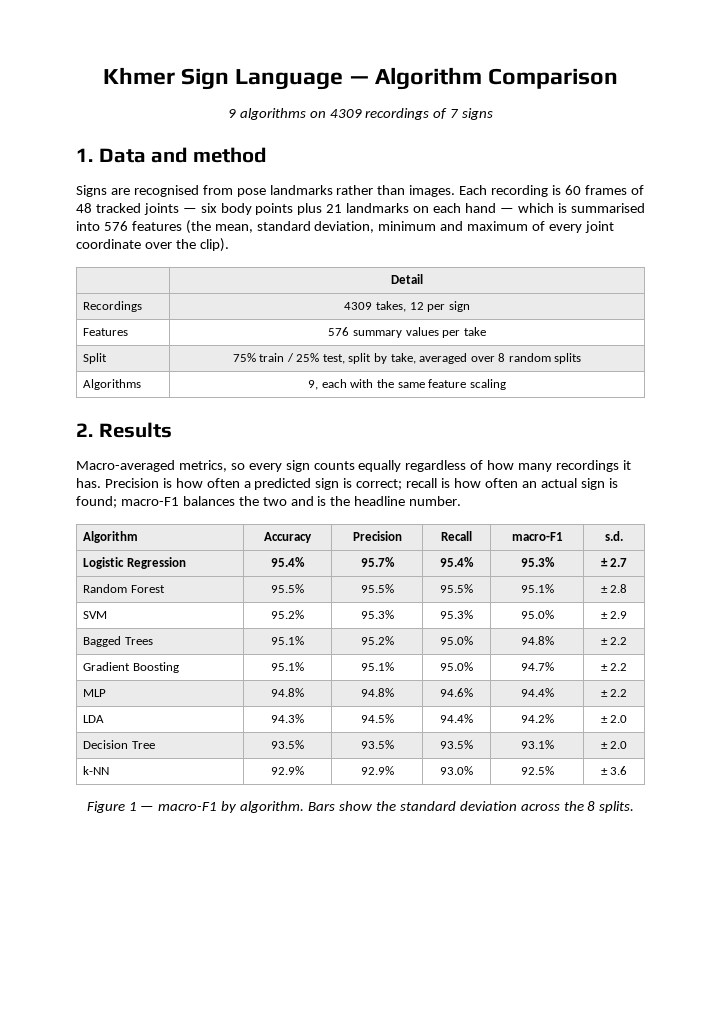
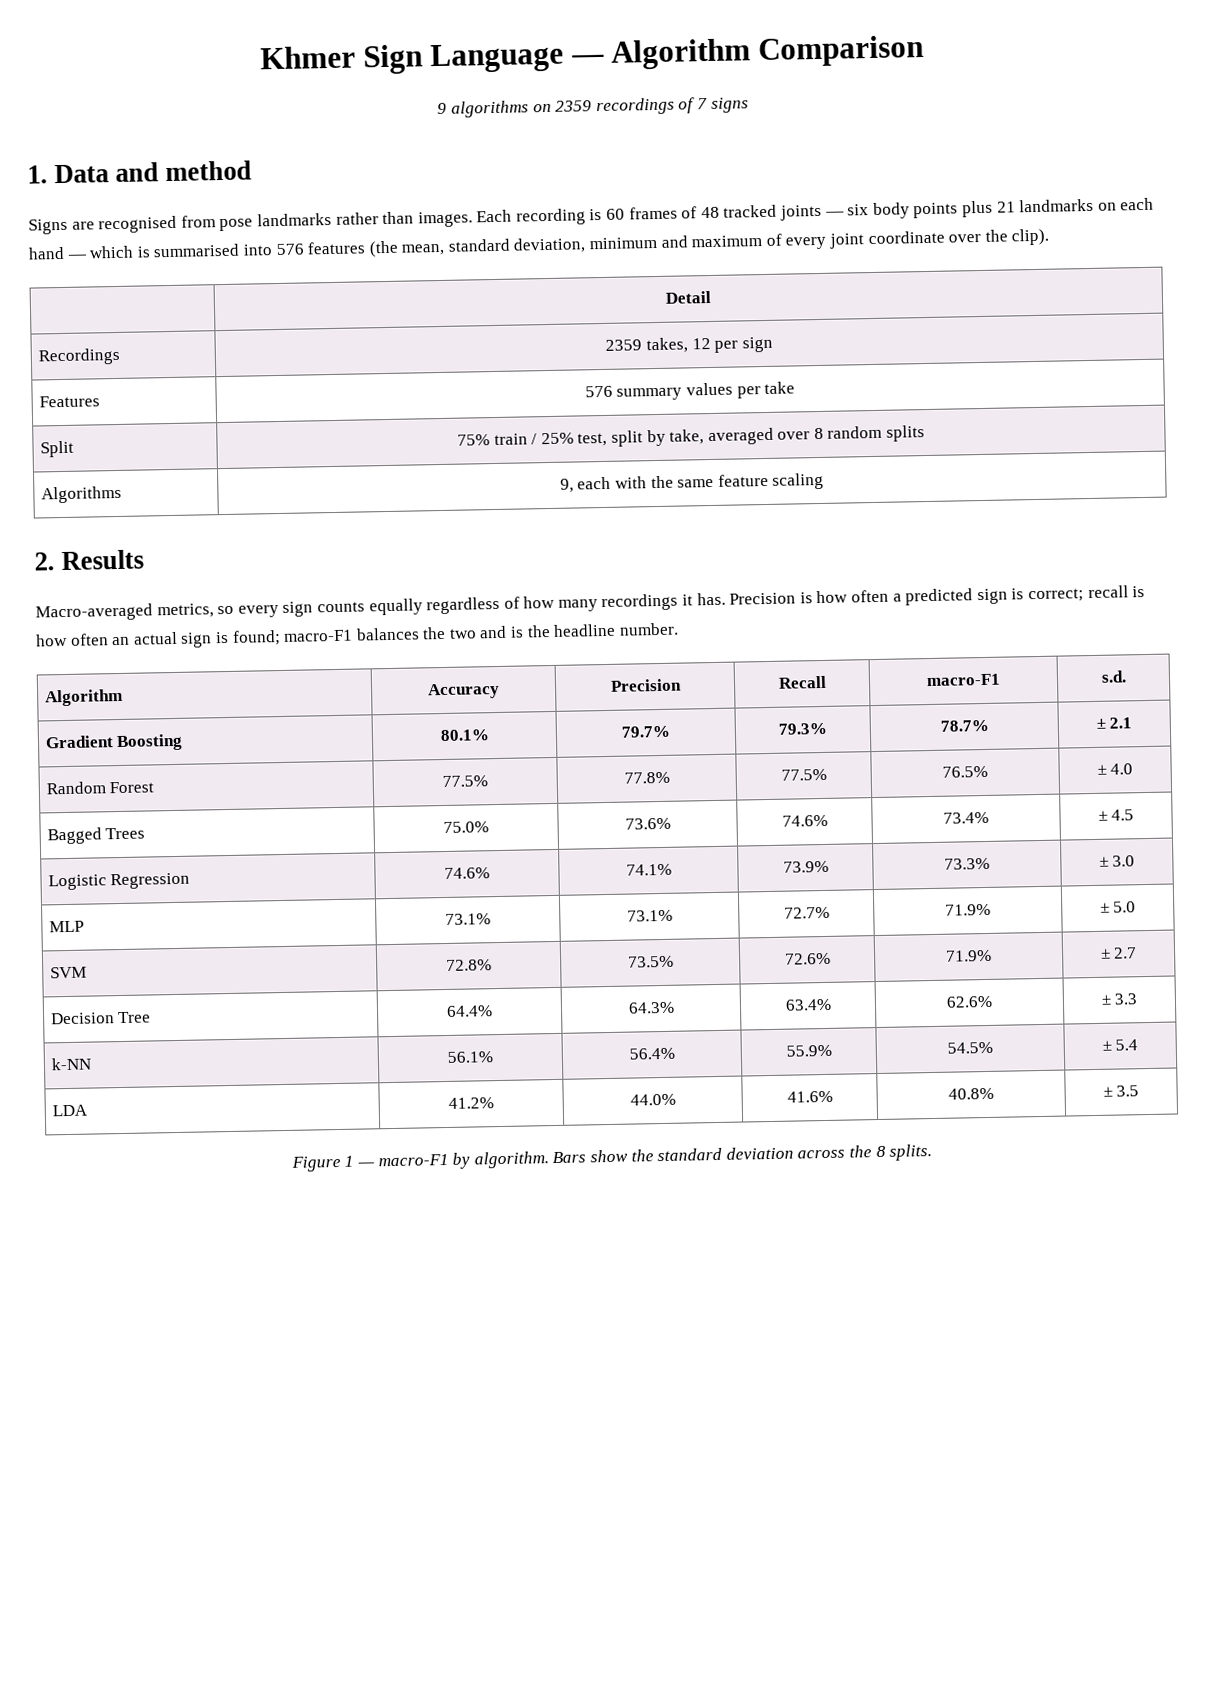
- 9 algorithms on 4309 recordings of 7 signs
+ 9 algorithms on 2359 recordings of 7 signs
- Recordings | 4309 takes, 12 per sign
+ Recordings | 2359 takes, 12 per sign
- Logistic Regression | 95.4% | 95.7% | 95.4% | 95.3% | ± 2.7
- Random Forest | 95.5% | 95.5% | 95.5% | 95.1% | ± 2.8
- SVM | 95.2% | 95.3% | 95.3% | 95.0% | ± 2.9
- Bagged Trees | 95.1% | 95.2% | 95.0% | 94.8% | ± 2.2
- Gradient Boosting | 95.1% | 95.1% | 95.0% | 94.7% | ± 2.2
- MLP | 94.8% | 94.8% | 94.6% | 94.4% | ± 2.2
- LDA | 94.3% | 94.5% | 94.4% | 94.2% | ± 2.0
- Decision Tree | 93.5% | 93.5% | 93.5% | 93.1% | ± 2.0
- k-NN | 92.9% | 92.9% | 93.0% | 92.5% | ± 3.6
+ Gradient Boosting | 80.1% | 79.7% | 79.3% | 78.7% | ± 2.1
+ Random Forest | 77.5% | 77.8% | 77.5% | 76.5% | ± 4.0
+ Bagged Trees | 75.0% | 73.6% | 74.6% | 73.4% | ± 4.5
+ Logistic Regression | 74.6% | 74.1% | 73.9% | 73.3% | ± 3.0
+ MLP | 73.1% | 73.1% | 72.7% | 71.9% | ± 5.0
+ SVM | 72.8% | 73.5% | 72.6% | 71.9% | ± 2.7
+ Decision Tree | 64.4% | 64.3% | 63.4% | 62.6% | ± 3.3
+ k-NN | 56.1% | 56.4% | 55.9% | 54.5% | ± 5.4
+ LDA | 41.2% | 44.0% | 41.6% | 40.8% | ± 3.5

